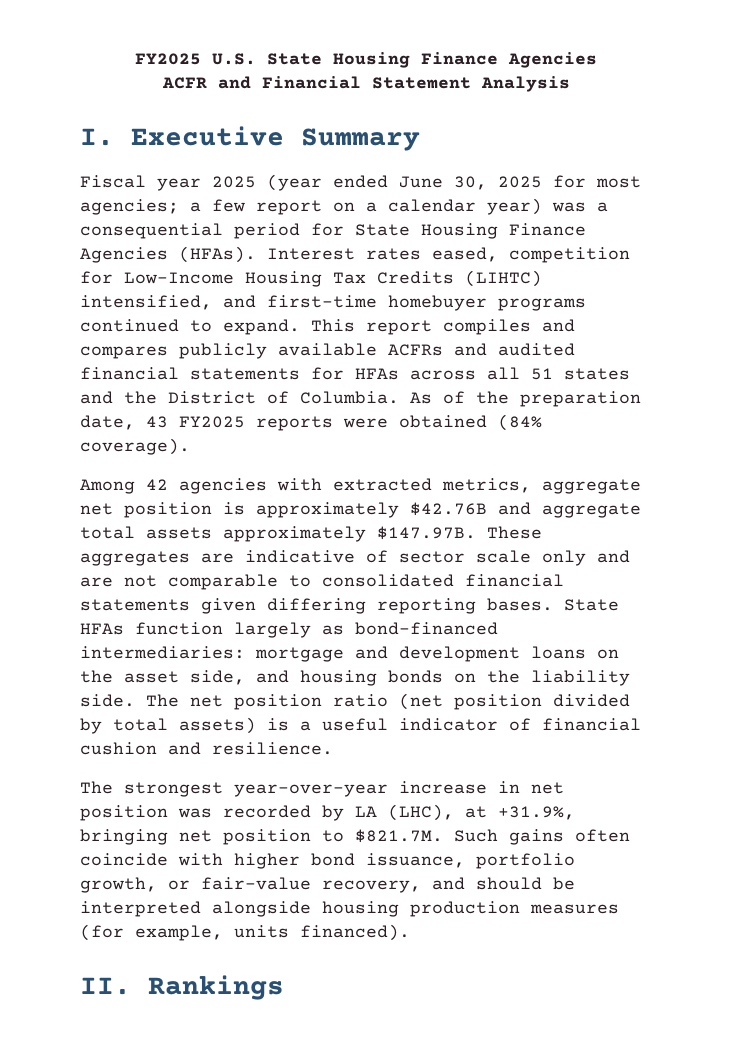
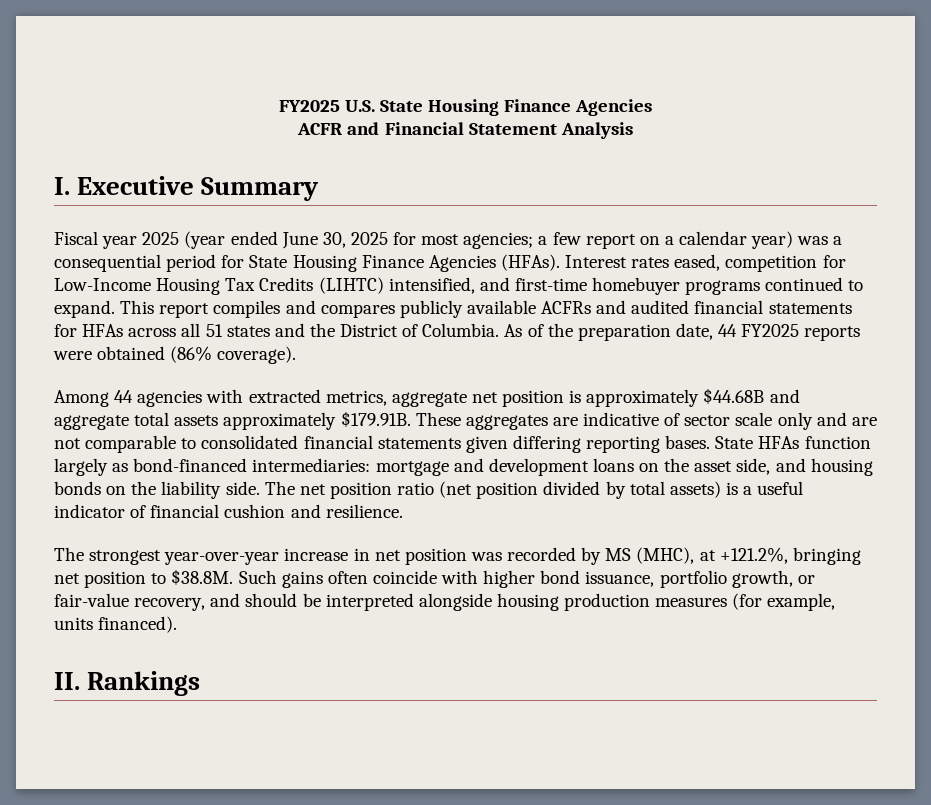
- As of the preparation date, 43 FY2025 reports were obtained (84% coverage).
+ As of the preparation date, 44 FY2025 reports were obtained (86% coverage).
- Among 42 agencies with extracted metrics, aggregate net position is approximately $42.76B and aggregate total assets approximately $147.97B. These aggregates are indicative of sector scale only and are not comparable to consolidated financial statements given differing reporting bases.
+ Among 44 agencies with extracted metrics, aggregate net position is approximately $44.68B and aggregate total assets approximately $179.91B. These aggregates are indicative of sector scale only and are not comparable to consolidated financial statements given differing reporting bases.
- The strongest year-over-year increase in net position was recorded by LA (LHC), at +31.9%, bringing net position to $821.7M. Such gains often coincide with higher bond issuance, portfolio growth, or fair-value recovery, and should be interpreted alongside housing production measures (for example, units financed).
+ The strongest year-over-year increase in net position was recorded by MS (MHC), at +121.2%, bringing net position to $38.8M. Such gains often coincide with higher bond issuance, portfolio growth, or fair-value recovery, and should be interpreted alongside housing production measures (for example, units financed).

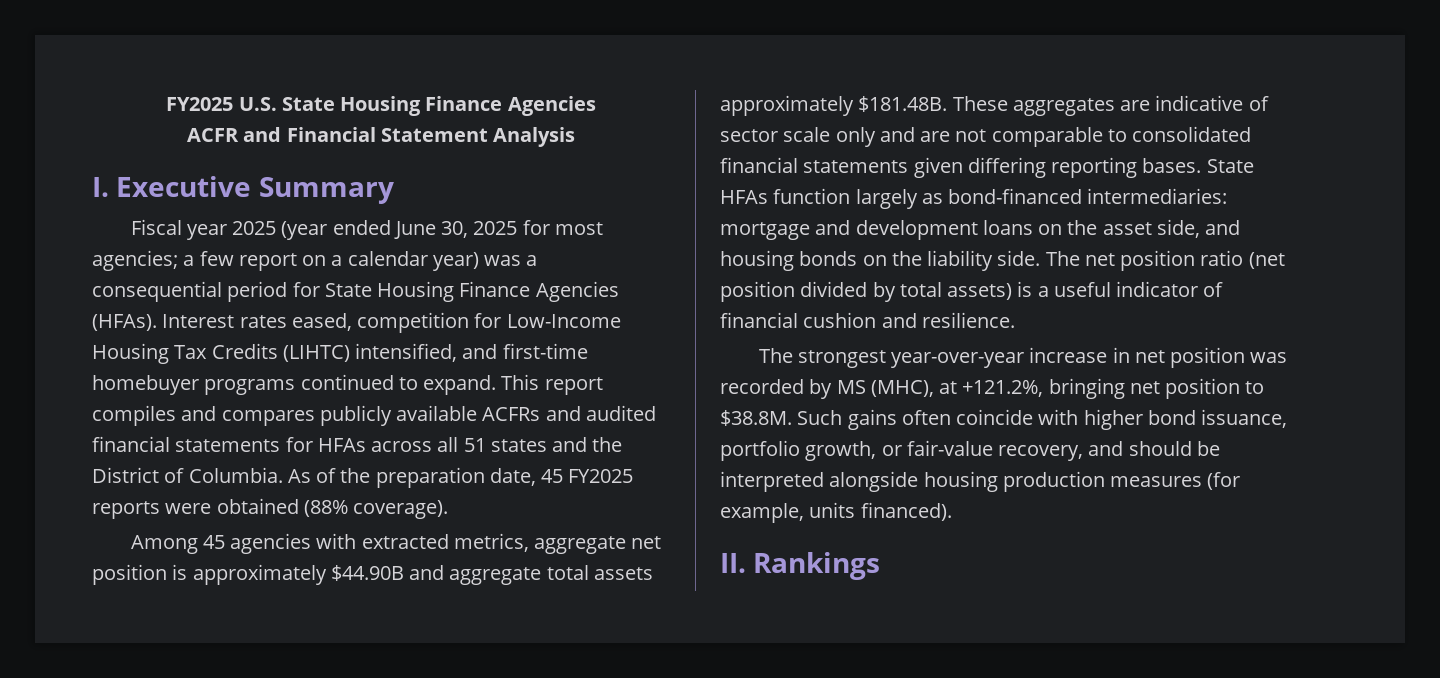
- As of the preparation date, 44 FY2025 reports were obtained (86% coverage).
+ As of the preparation date, 45 FY2025 reports were obtained (88% coverage).
- Among 44 agencies with extracted metrics, aggregate net position is approximately $44.68B and aggregate total assets approximately $179.91B. These aggregates are indicative of sector scale only and are not comparable to consolidated financial statements given differing reporting bases.
+ Among 45 agencies with extracted metrics, aggregate net position is approximately $44.90B and aggregate total assets approximately $181.48B. These aggregates are indicative of sector scale only and are not comparable to consolidated financial statements given differing reporting bases.

